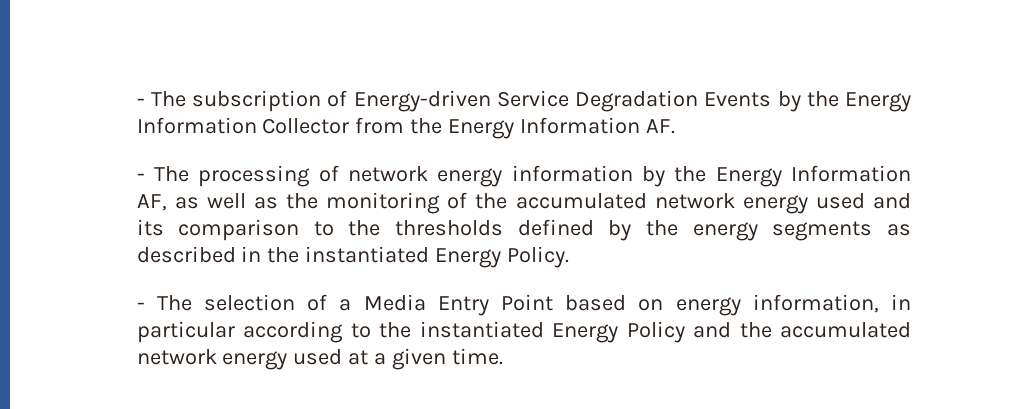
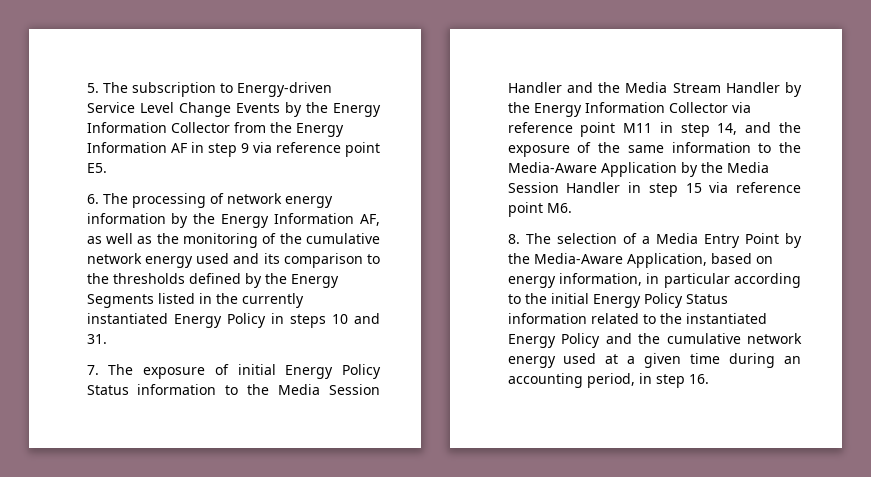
- - The subscription of Energy-driven Service Degradation Events by the Energy Information Collector from the Energy Information AF.
- - The processing of network energy information by the Energy Information AF, as well as the monitoring of the accumulated network energy used and its comparison to the thresholds defined by the energy segments as described in the instantiated Energy Policy.
- - The selection of a Media Entry Point based on energy information, in particular according to the instantiated Energy Policy and the accumulated network energy used at a given time.
+ 5. The subscription to Energy-driven Service Level Change Events by the Energy Information Collector from the Energy Information AF in step 9 via reference point E5.
+ 6. The processing of network energy information by the Energy Information AF, as well as the monitoring of the cumulative network energy used and its comparison to the thresholds defined by the Energy Segments listed in the currently instantiated Energy Policy in steps 10 and 31.
+ 7. The exposure of initial Energy Policy Status information to the Media Session Handler and the Media Stream Handler by the Energy Information Collector via reference point M11 in step 14, and the exposure of the same information to the Media-Aware Application by the Media Session Handler in step 15 via reference point M6.
+ 8. The selection of a Media Entry Point by the Media-Aware Application, based on energy information, in particular according to the initial Energy Policy Status information related to the instantiated Energy Policy and the cumulative network energy used at a given time during an accounting period, in step 16.

